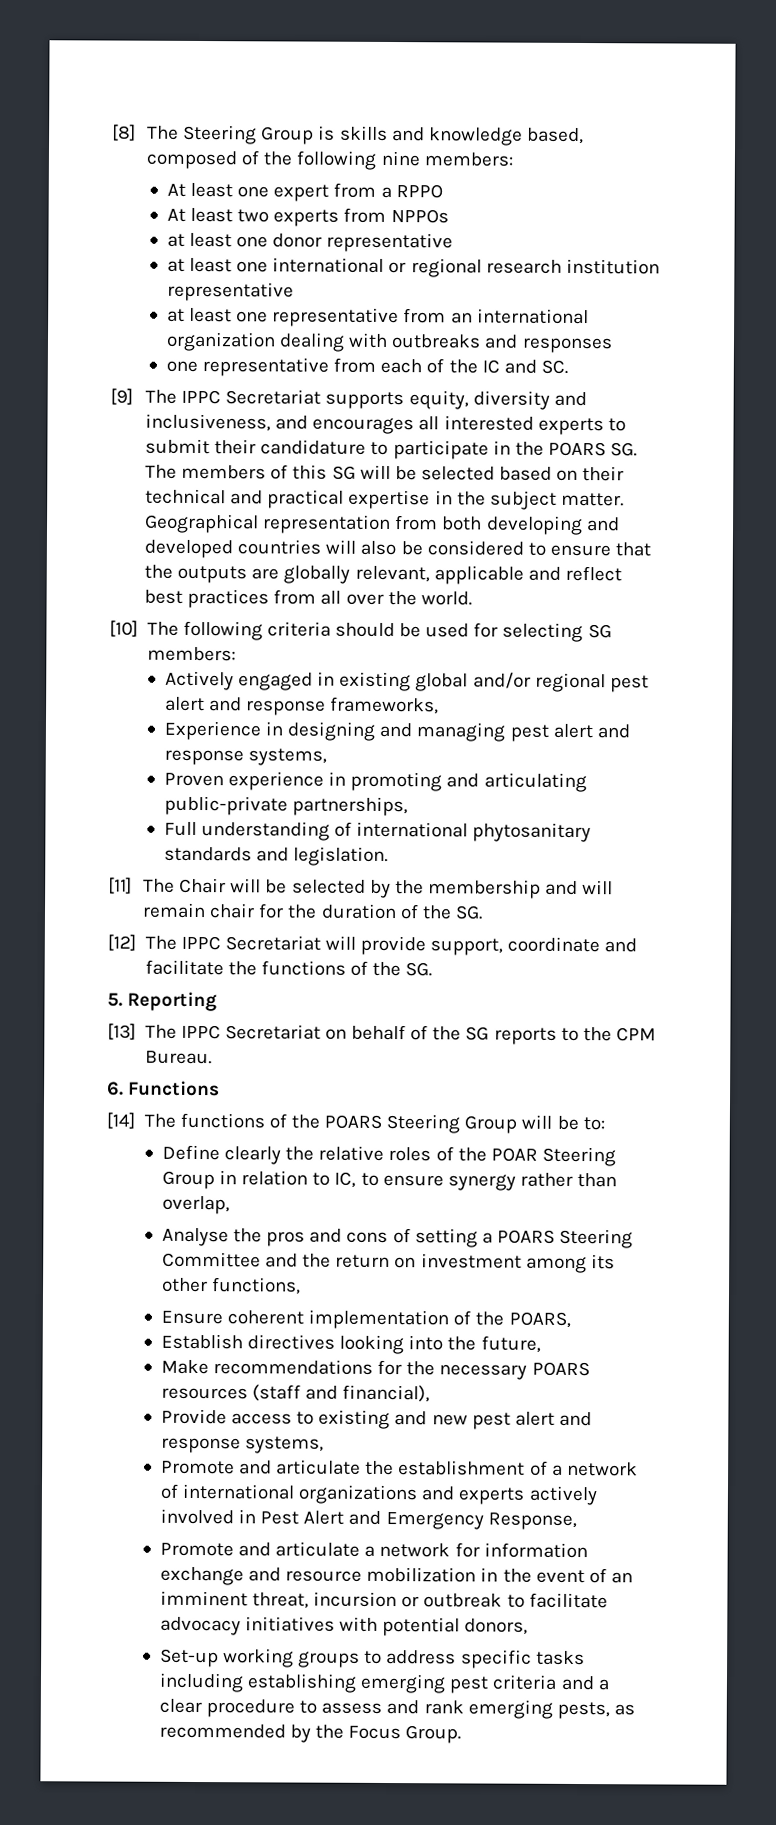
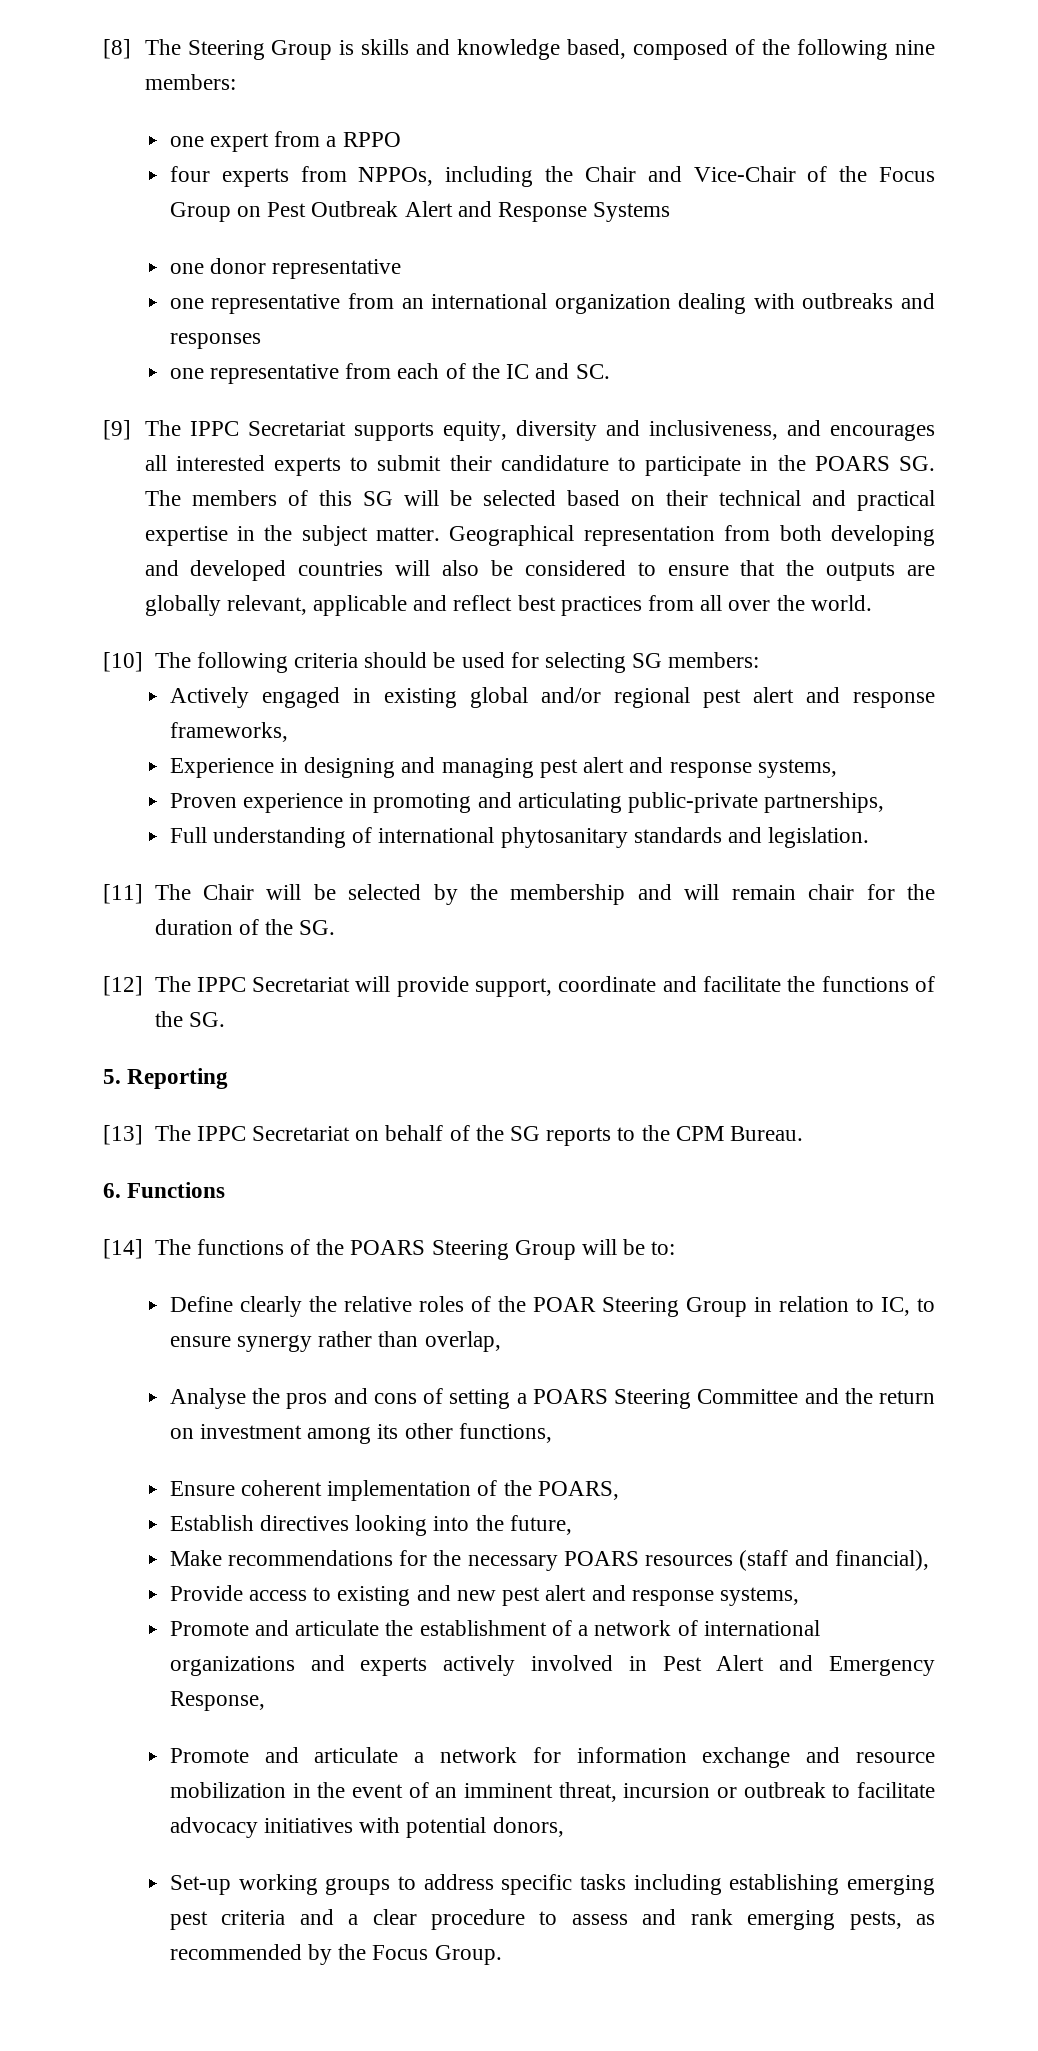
- At least one expert from a RPPO
+ one expert from a RPPO
- At least two experts from NPPOs
- at least one donor representative
- at least one international or regional research institution representative
- at least one representative from an international organization dealing with outbreaks and responses
+ four experts from NPPOs, including the Chair and Vice-Chair of the Focus Group on Pest Outbreak Alert and Response Systems
+ one donor representative
+ one representative from an international organization dealing with outbreaks and responses

